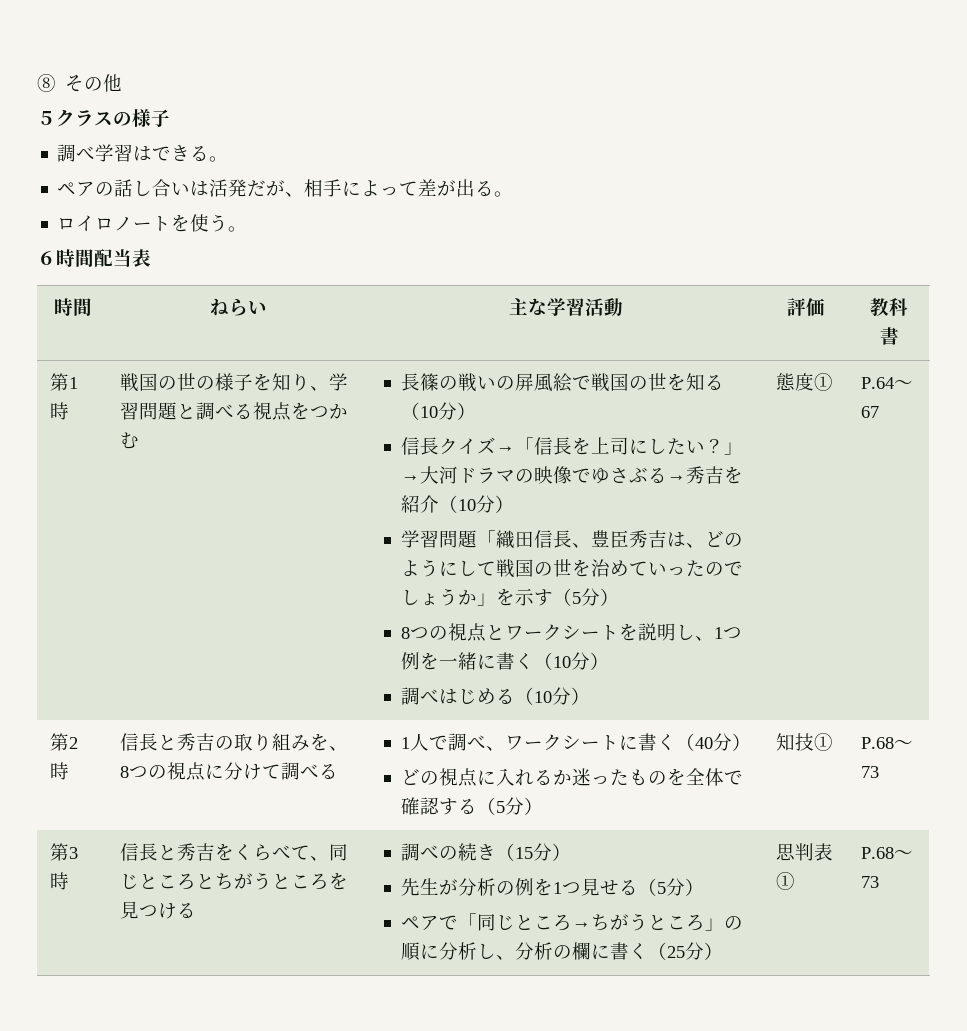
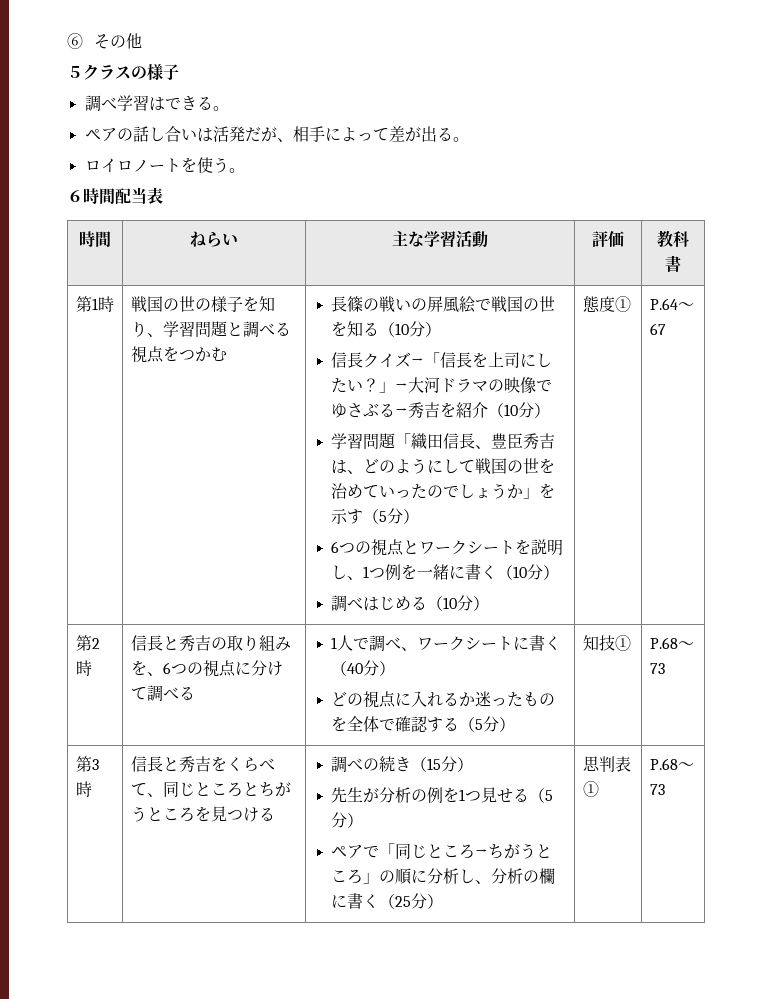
- ⑧その他
+ ⑥その他
- 8つの視点とワークシートを説明し、1つ例を一緒に書く（10分）
+ 6つの視点とワークシートを説明し、1つ例を一緒に書く（10分）
- 信長と秀吉の取り組みを、8つの視点に分けて調べる
+ 信長と秀吉の取り組みを、6つの視点に分けて調べる

